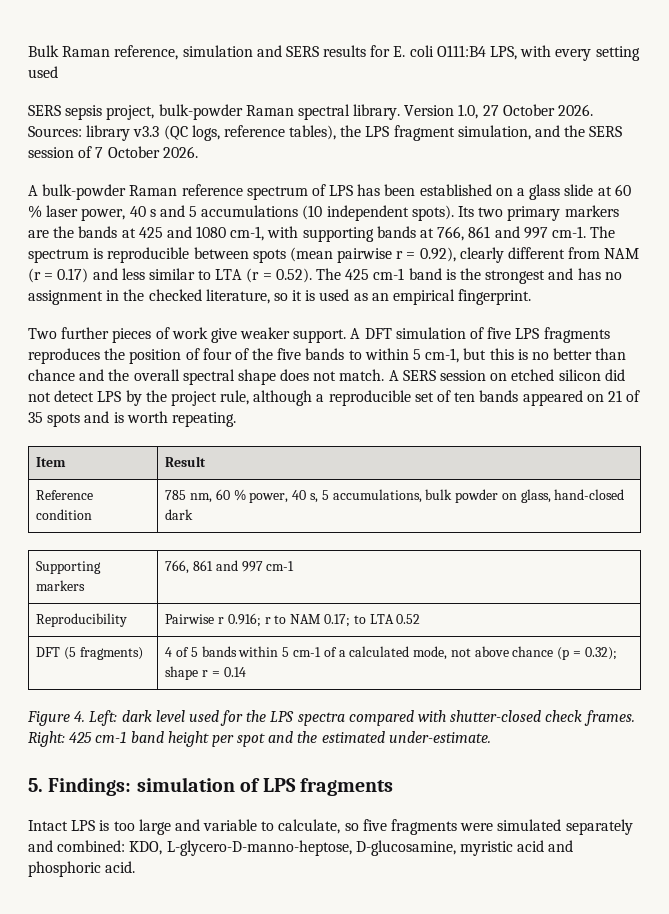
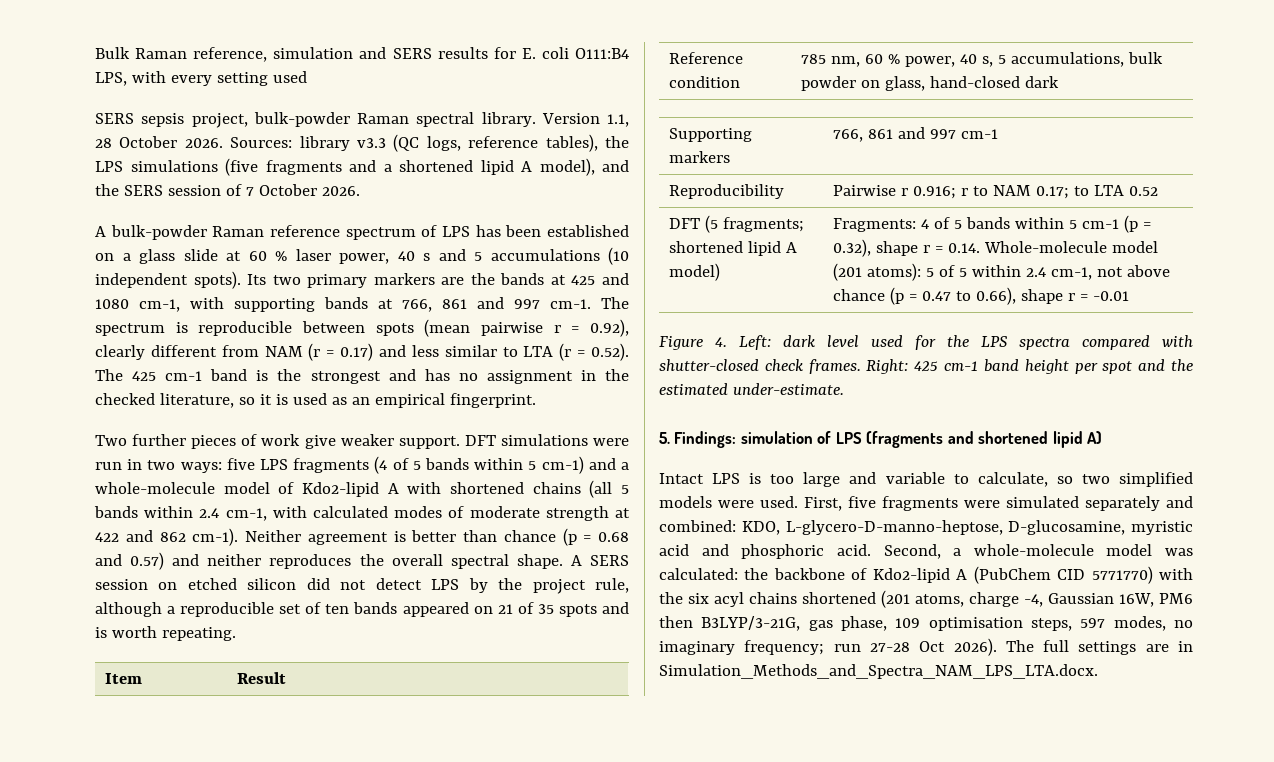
- Version 1.0, 27 October 2026.
+ Version 1.1, 28 October 2026.
- Sources: library v3.3 (QC logs, reference tables), the LPS fragment simulation, and the SERS session of 7 October 2026.
+ Sources: library v3.3 (QC logs, reference tables), the LPS simulations (five fragments and a shortened lipid A model), and the SERS session of 7 October 2026.
- A DFT simulation of five LPS fragments reproduces the position of four of the five bands to within 5 cm-1, but this is no better than chance and the overall spectral shape does not match.
+ DFT simulations were run in two ways: five LPS fragments (4 of 5 bands within 5 cm-1) and a whole-molecule model of Kdo2-lipid A with shortened chains (all 5 bands within 2.4 cm-1, with calculated modes of moderate strength at 422 and 862 cm-1). Neither agreement is better than chance (p = 0.68 and 0.57) and neither reproduces the overall spectral shape.
- DFT (5 fragments) | 4 of 5 bands within 5 cm-1 of a calculated mode, not above chance (p = 0.32); shape r = 0.14
+ DFT (5 fragments; shortened lipid A model) | Fragments: 4 of 5 bands within 5 cm-1 (p = 0.32), shape r = 0.14. Whole-molecule model (201 atoms): 5 of 5 within 2.4 cm-1, not above chance (p = 0.47 to 0.66), shape r = -0.01
- 5. Findings: simulation of LPS fragments
+ 5. Findings: simulation of LPS (fragments and shortened lipid A)
- Intact LPS is too large and variable to calculate, so five fragments were simulated separately and combined: KDO, L-glycero-D-manno-heptose, D-glucosamine, myristic acid and phosphoric acid.
+ Intact LPS is too large and variable to calculate, so two simplified models were used. First, five fragments were simulated separately and combined: KDO, L-glycero-D-manno-heptose, D-glucosamine, myristic acid and phosphoric acid.
+ Second, a whole-molecule model was calculated: the backbone of Kdo2-lipid A (PubChem CID 5771770) with the six acyl chains shortened (201 atoms, charge -4, Gaussian 16W, PM6 then B3LYP/3-21G, gas phase, 109 optimisation steps, 597 modes, no imaginary frequency; run 27-28 Oct 2026). The full settings are in Simulation_Methods_and_Spectra_NAM_LPS_LTA.docx.

